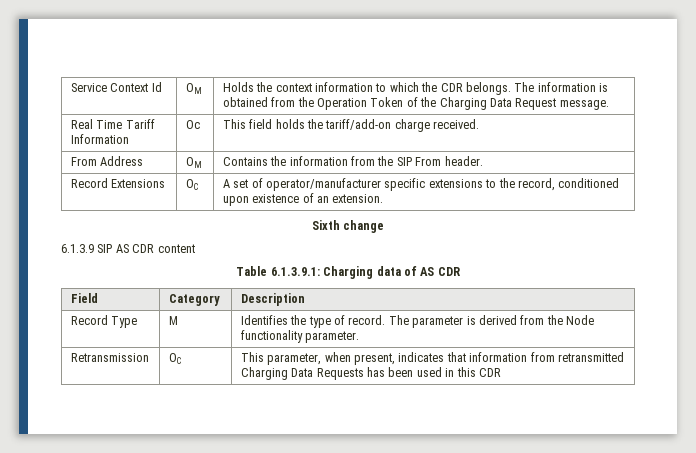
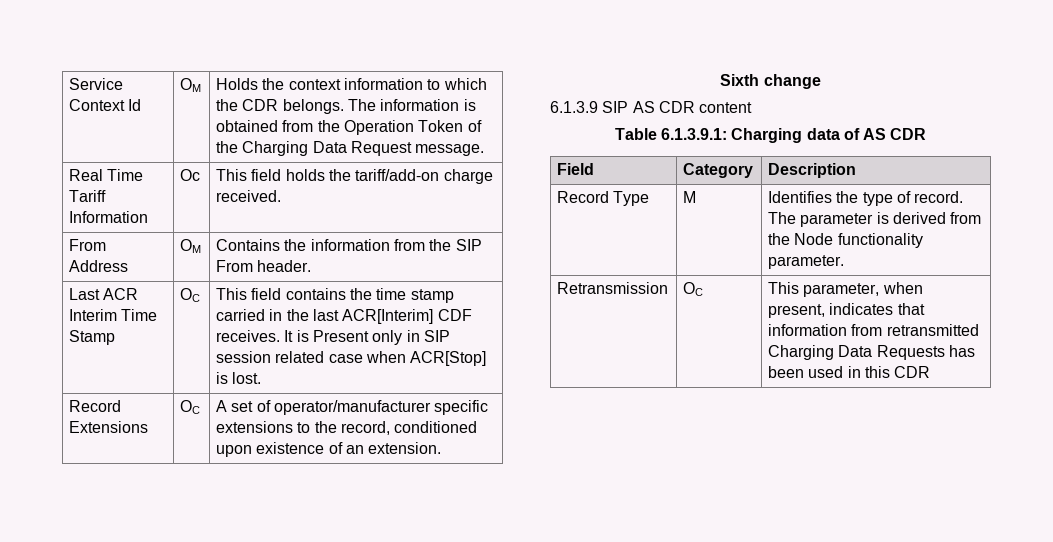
+ Last ACR Interim Time Stamp | OC | This field contains the time stamp carried in the last ACR[Interim] CDF receives. It is Present only in SIP session related case when ACR[Stop] is lost.

